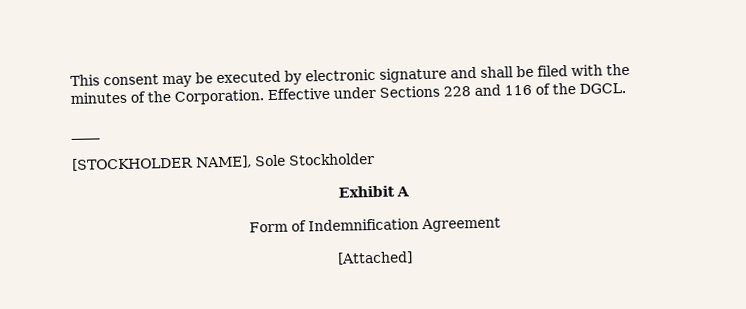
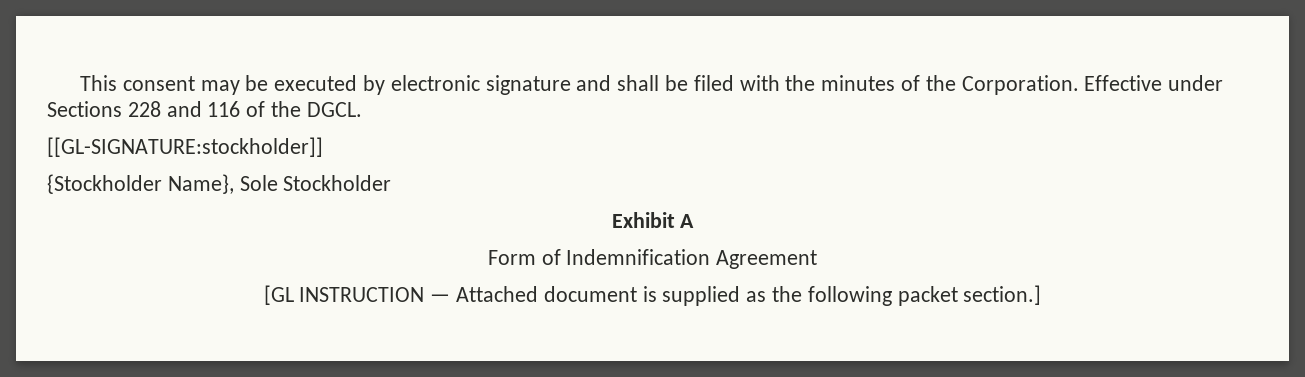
- ____
- [STOCKHOLDER NAME], Sole Stockholder
+ [[GL-SIGNATURE:stockholder]]
+ {Stockholder Name}, Sole Stockholder
- [Attached]
+ [GL INSTRUCTION — Attached document is supplied as the following packet section.]

